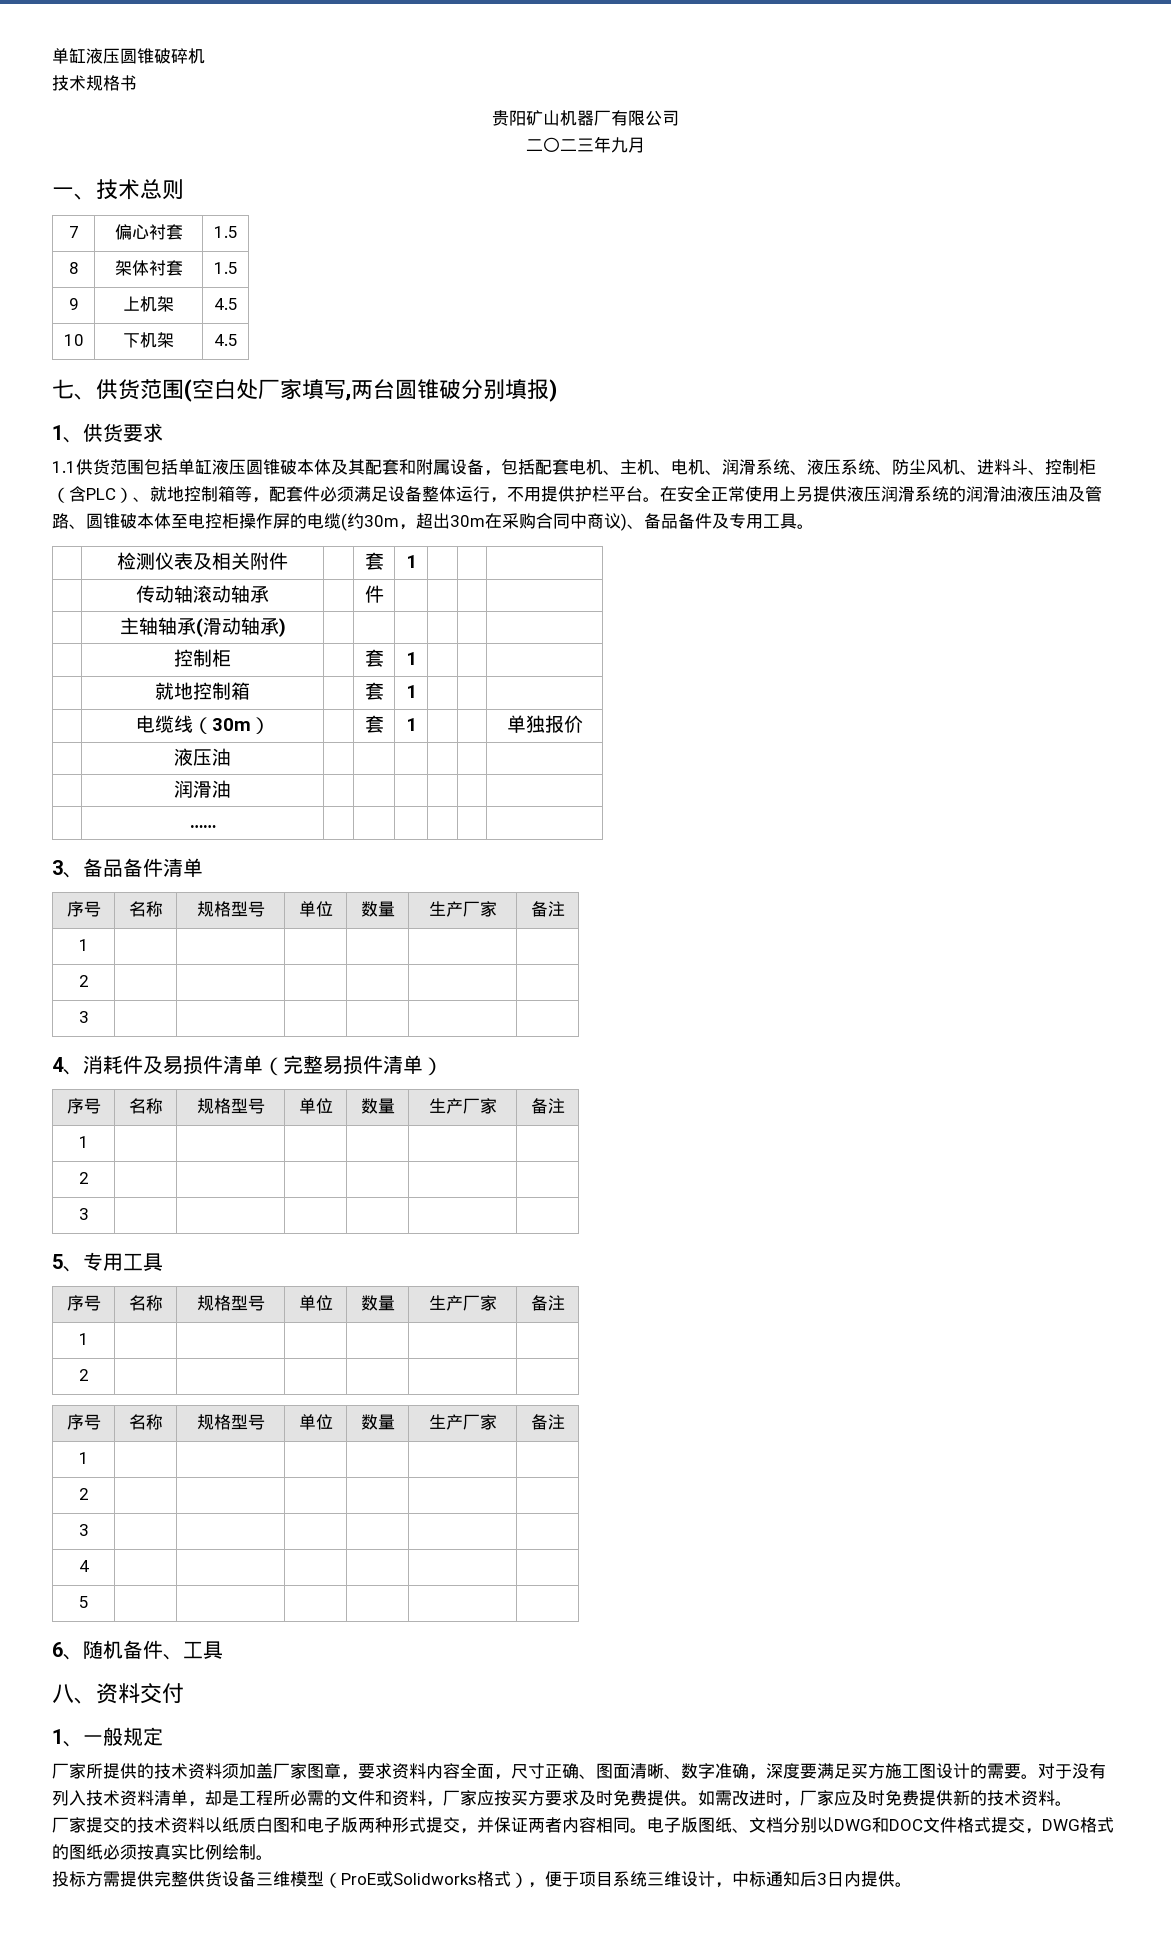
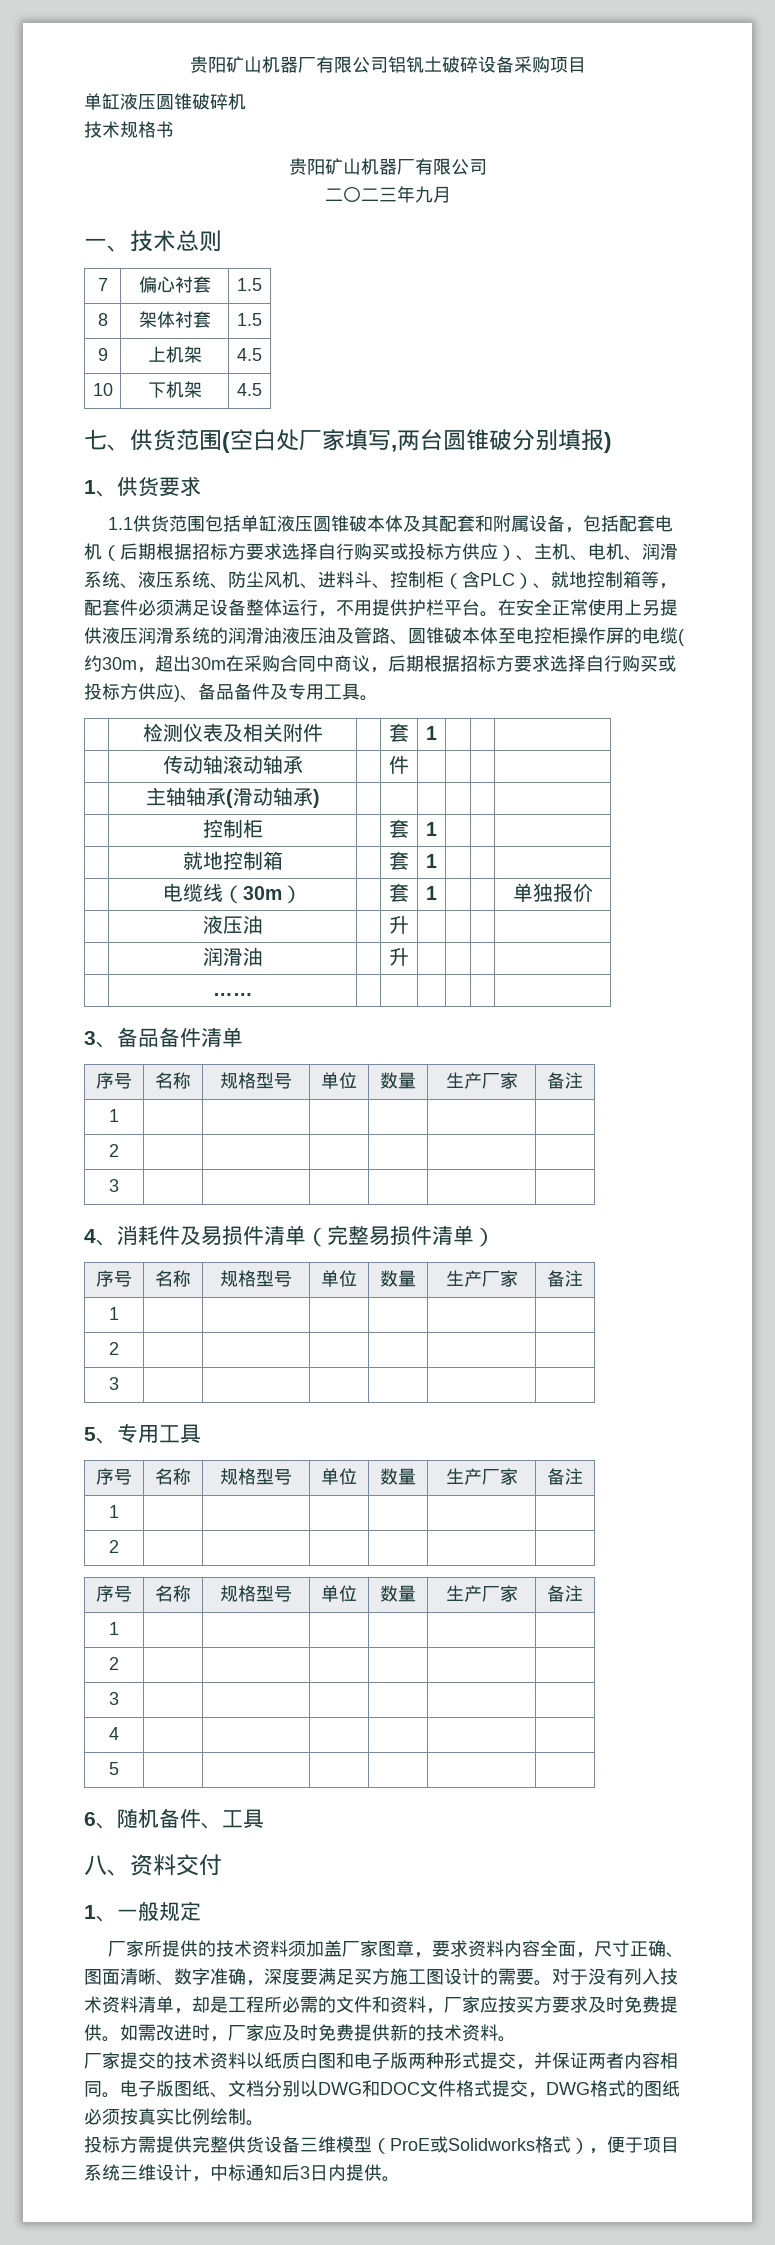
+ 贵阳矿山机器厂有限公司铝钒土破碎设备采购项目
- 1.1供货范围包括单缸液压圆锥破本体及其配套和附属设备，包括配套电机、主机、电机、润滑系统、液压系统、防尘风机、进料斗、控制柜（含PLC）、就地控制箱等，配套件必须满足设备整体运行，不用提供护栏平台。
+ 1.1供货范围包括单缸液压圆锥破本体及其配套和附属设备，包括配套电机（后期根据招标方要求选择自行购买或投标方供应）、主机、电机、润滑系统、液压系统、防尘风机、进料斗、控制柜（含PLC）、就地控制箱等，配套件必须满足设备整体运行，不用提供护栏平台。
- 在安全正常使用上另提供液压润滑系统的润滑油液压油及管路、圆锥破本体至电控柜操作屏的电缆(约30m，超出30m在采购合同中商议)、备品备件及专用工具。
+ 在安全正常使用上另提供液压润滑系统的润滑油液压油及管路、圆锥破本体至电控柜操作屏的电缆(约30m，超出30m在采购合同中商议，后期根据招标方要求选择自行购买或投标方供应)、备品备件及专用工具。
- | 液压油 | | | | | |
+ | 液压油 | | 升 | | | |
- | 润滑油 | | | | | |
+ | 润滑油 | | 升 | | | |

